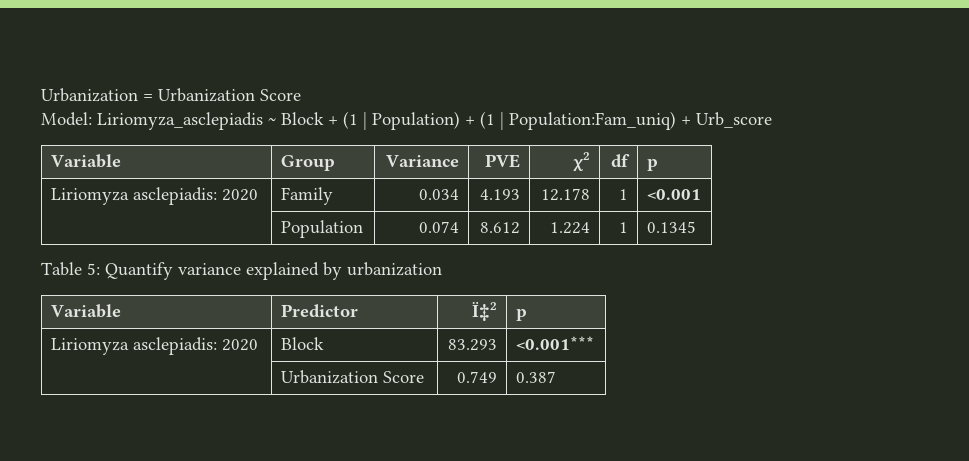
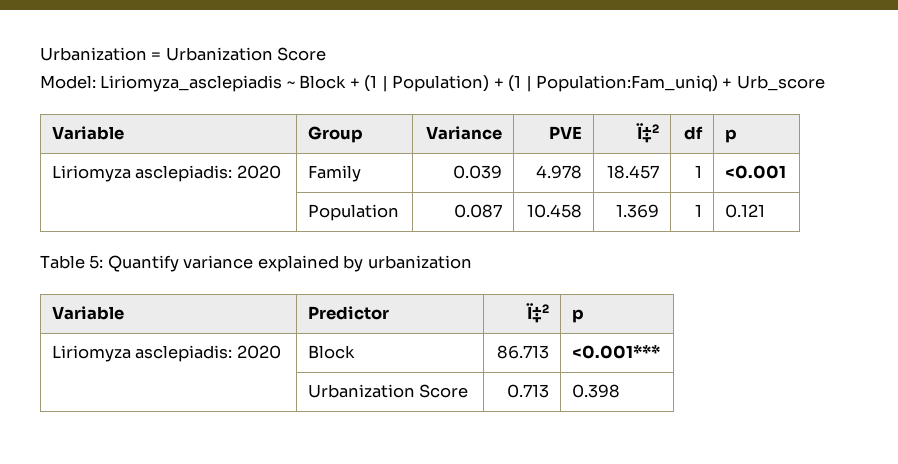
- Variable | Group | Variance | PVE | χ2 | df | p
+ Variable | Group | Variance | PVE | Ï‡2 | df | p
- Liriomyza asclepiadis: 2020 | Family | 0.034 | 4.193 | 12.178 | 1 | <0.001
+ Liriomyza asclepiadis: 2020 | Family | 0.039 | 4.978 | 18.457 | 1 | <0.001
- | Population | 0.074 | 8.612 | 1.224 | 1 | 0.1345
+ | Population | 0.087 | 10.458 | 1.369 | 1 | 0.121
- Liriomyza asclepiadis: 2020 | Block | 83.293 | <0.001***
+ Liriomyza asclepiadis: 2020 | Block | 86.713 | <0.001***
- | Urbanization Score | 0.749 | 0.387
+ | Urbanization Score | 0.713 | 0.398

